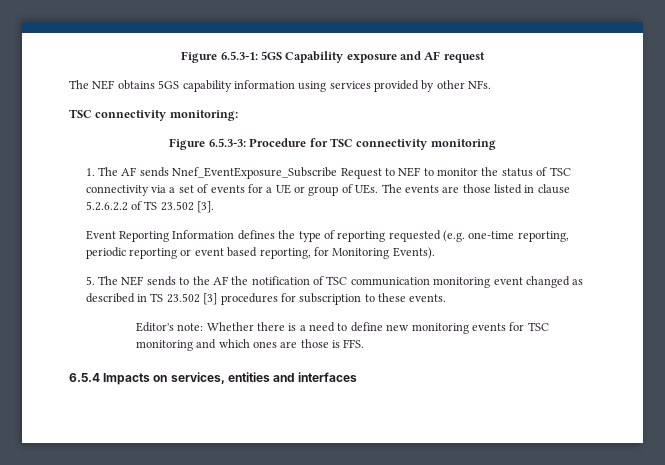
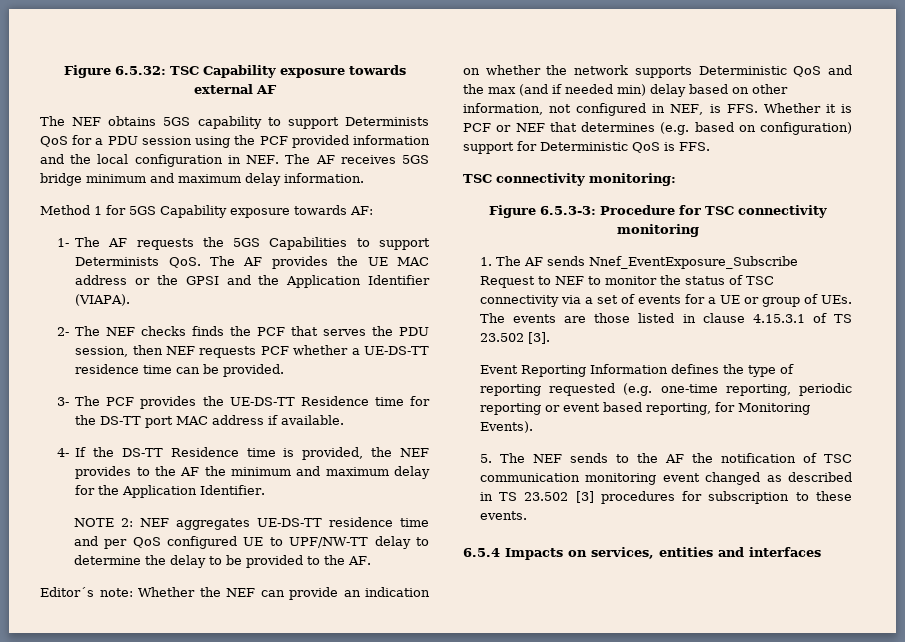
- Figure 6.5.3-1: 5GS Capability exposure and AF request
+ Figure 6.5.32: TSC Capability exposure towards external AF
- The NEF obtains 5GS capability information using services provided by other NFs.
+ The NEF obtains 5GS capability to support Determinists QoS for a PDU session using the PCF provided information and the local configuration in NEF. The AF receives 5GS bridge minimum and maximum delay information.
+ Method 1 for 5GS Capability exposure towards AF:
+ 1- The AF requests the 5GS Capabilities to support Determinists QoS. The AF provides the UE MAC address or the GPSI and the Application Identifier (VIAPA).
+ 2- The NEF checks finds the PCF that serves the PDU session, then NEF requests PCF whether a UE-DS-TT residence time can be provided.
+ 3- The PCF provides the UE-DS-TT Residence time for the DS-TT port MAC address if available.
+ 4- If the DS-TT Residence time is provided, the NEF provides to the AF the minimum and maximum delay for the Application Identifier.
+ NOTE 2: NEF aggregates UE-DS-TT residence time and per QoS configured UE to UPF/NW-TT delay to determine the delay to be provided to the AF.
+ Editor´s note: Whether the NEF can provide an indication on whether the network supports Deterministic QoS and the max (and if needed min) delay based on other information, not configured in NEF, is FFS. Whether it is PCF or NEF that determines (e.g. based on configuration) support for Deterministic QoS is FFS.
- 1. The AF sends Nnef_EventExposure_Subscribe Request to NEF to monitor the status of TSC connectivity via a set of events for a UE or group of UEs. The events are those listed in clause 5.2.6.2.2 of TS 23.502 [3].
+ 1. The AF sends Nnef_EventExposure_Subscribe Request to NEF to monitor the status of TSC connectivity via a set of events for a UE or group of UEs. The events are those listed in clause 4.15.3.1 of TS 23.502 [3].
- Editor's note: Whether there is a need to define new monitoring events for TSC monitoring and which ones are those is FFS.

